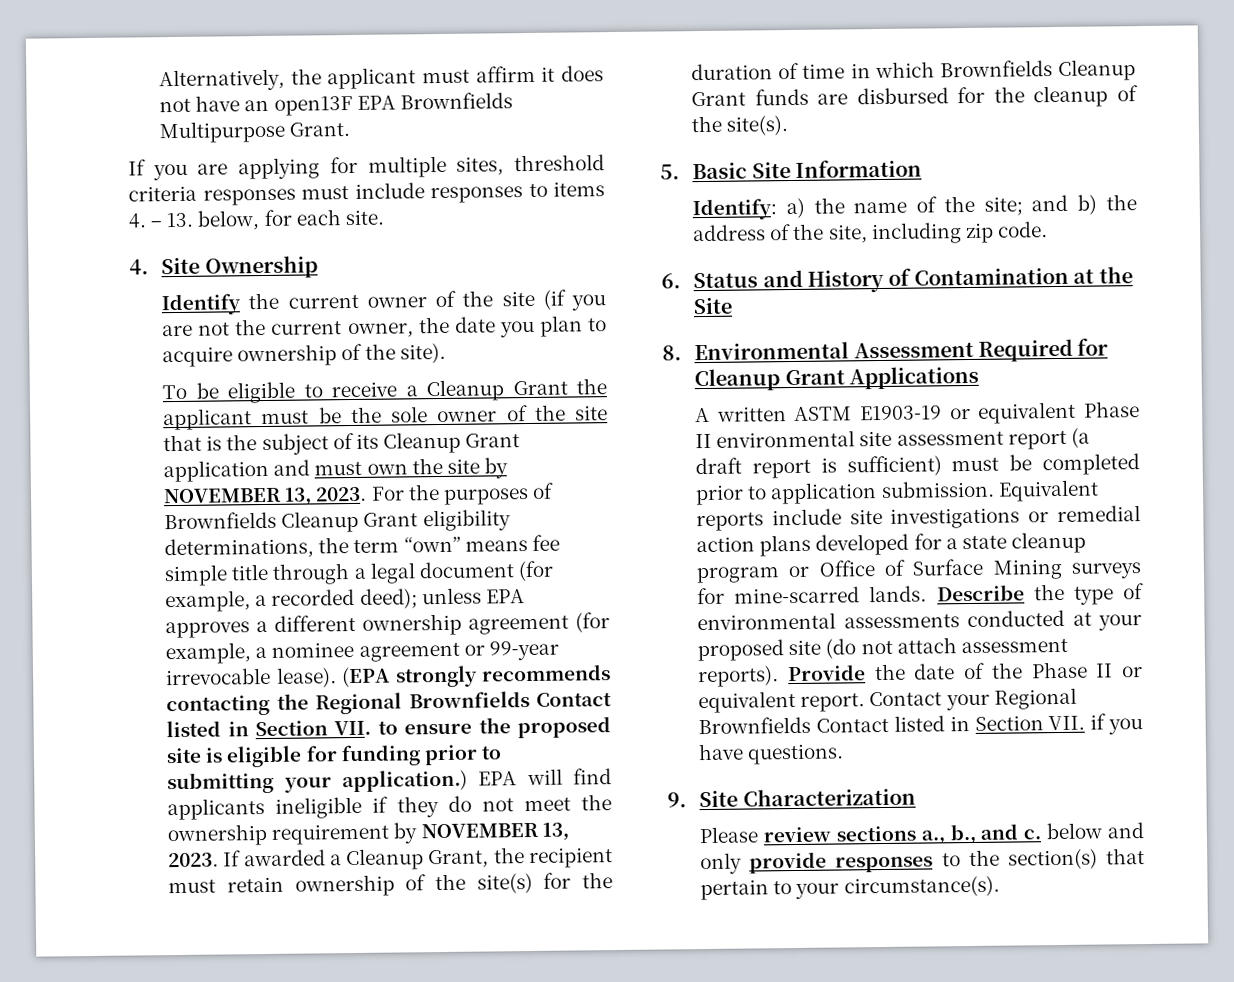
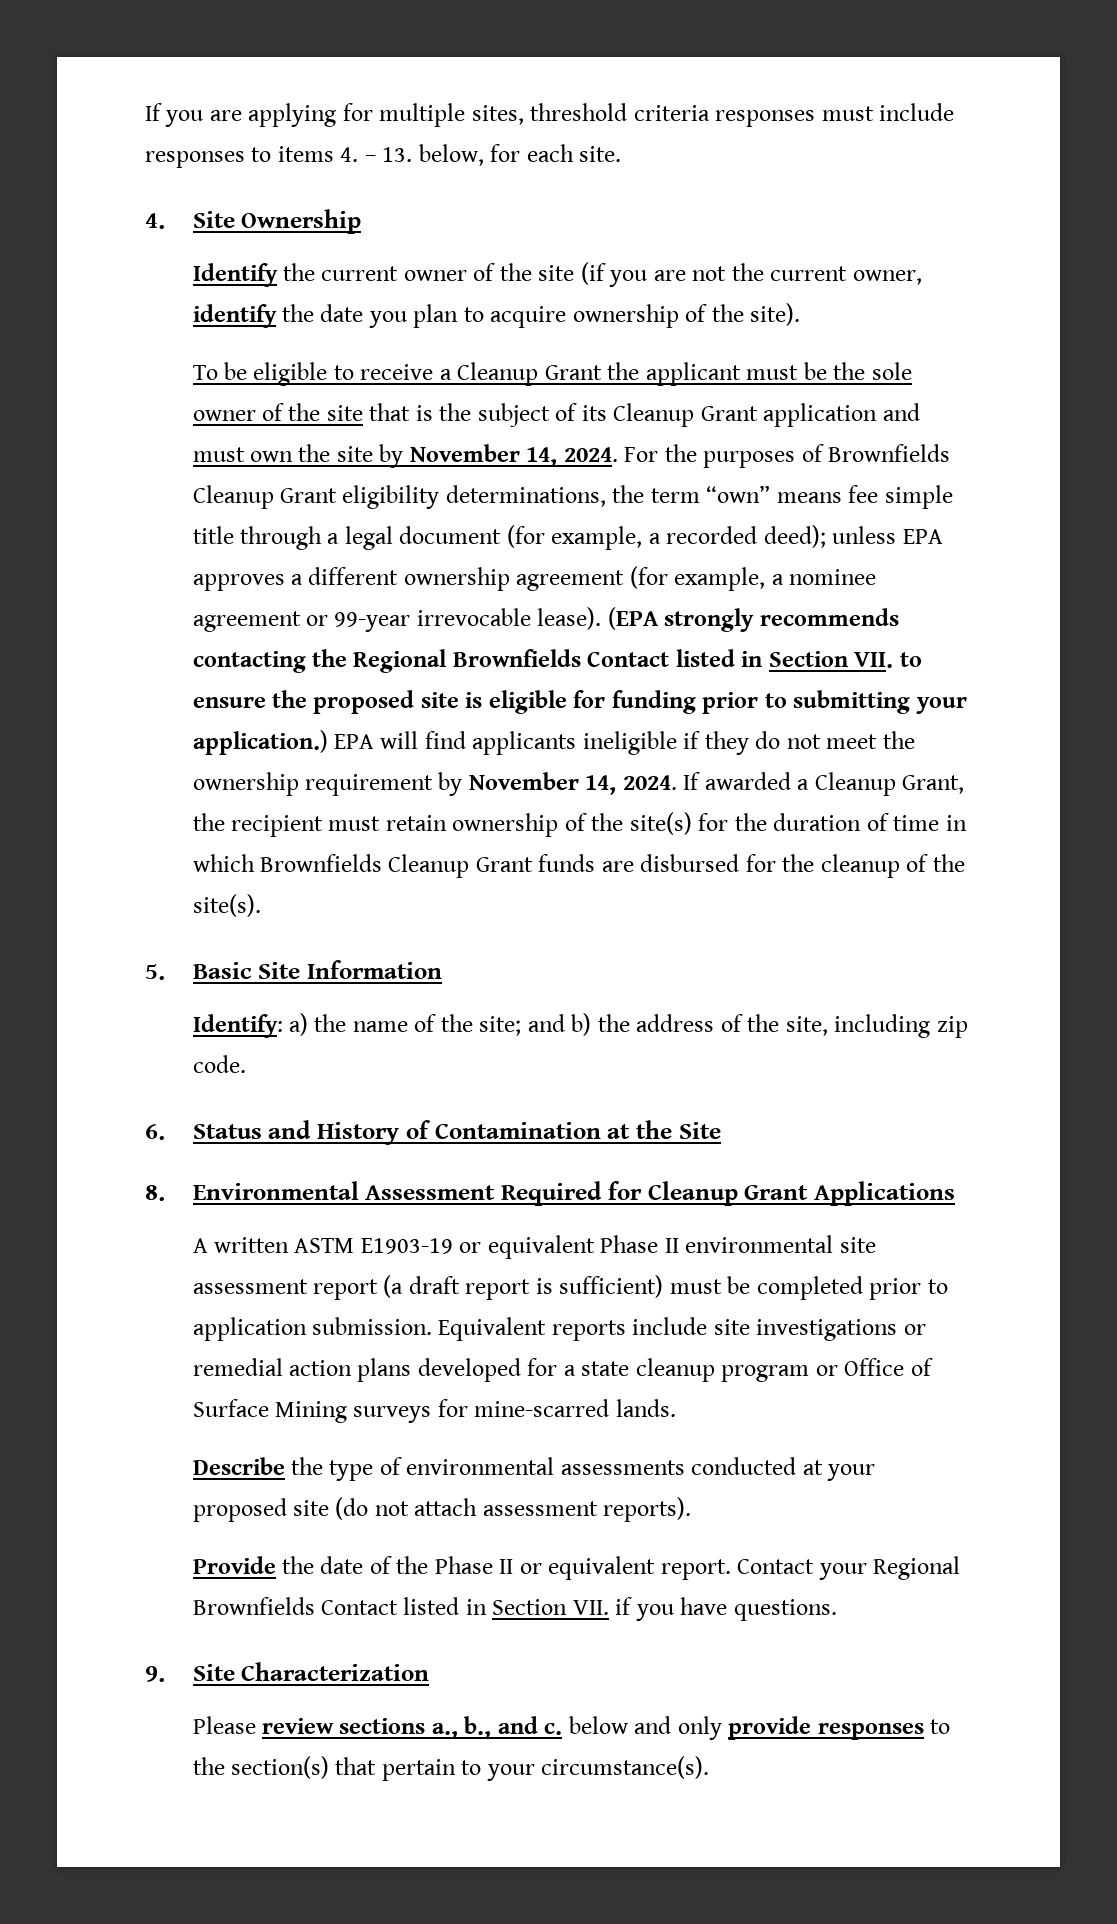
- Alternatively, the applicant must affirm it does not have an open13F EPA Brownfields Multipurpose Grant.
- Identify the current owner of the site (if you are not the current owner, the date you plan to acquire ownership of the site).
+ Identify the current owner of the site (if you are not the current owner, identify the date you plan to acquire ownership of the site).
- To be eligible to receive a Cleanup Grant the applicant must be the sole owner of the site that is the subject of its Cleanup Grant application and must own the site by NOVEMBER 13, 2023.
+ To be eligible to receive a Cleanup Grant the applicant must be the sole owner of the site that is the subject of its Cleanup Grant application and must own the site by November 14, 2024.
- EPA will find applicants ineligible if they do not meet the ownership requirement by NOVEMBER 13, 2023.
+ EPA will find applicants ineligible if they do not meet the ownership requirement by November 14, 2024.
- Equivalent reports include site investigations or remedial action plans developed for a state cleanup program or Office of Surface Mining surveys for mine-scarred lands. Describe the type of environmental assessments conducted at your proposed site (do not attach assessment reports). Provide the date of the Phase II or equivalent report.
+ Equivalent reports include site investigations or remedial action plans developed for a state cleanup program or Office of Surface Mining surveys for mine-scarred lands.
+ Describe the type of environmental assessments conducted at your proposed site (do not attach assessment reports).
+ Provide the date of the Phase II or equivalent report.

